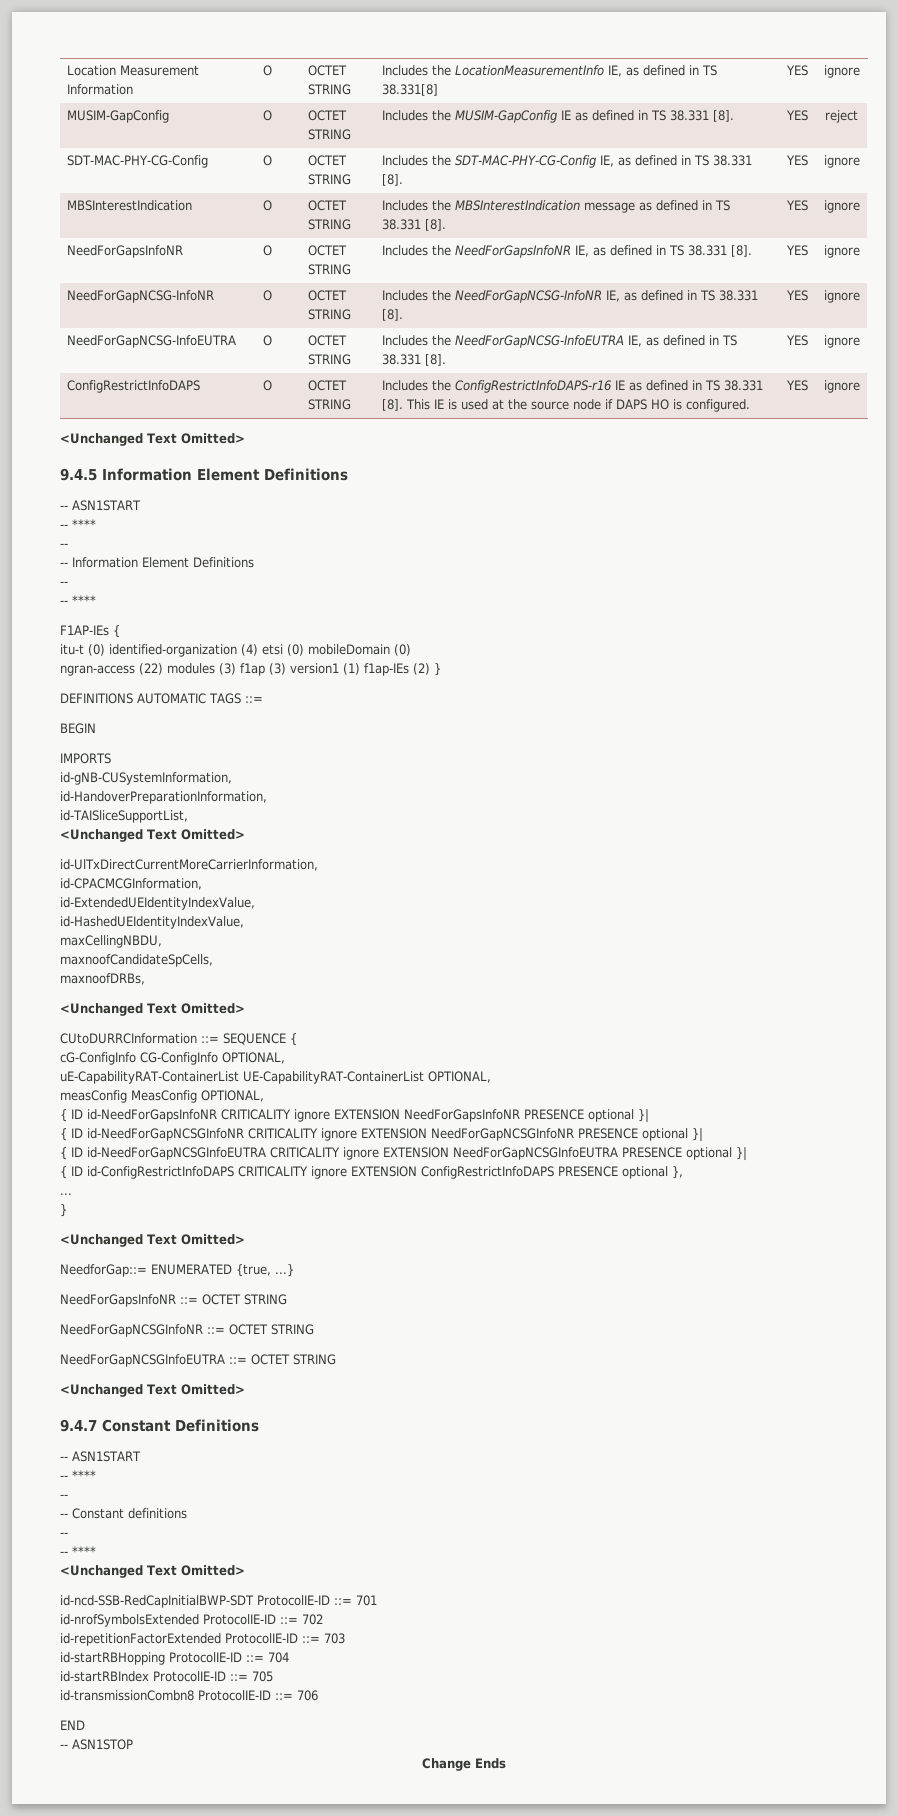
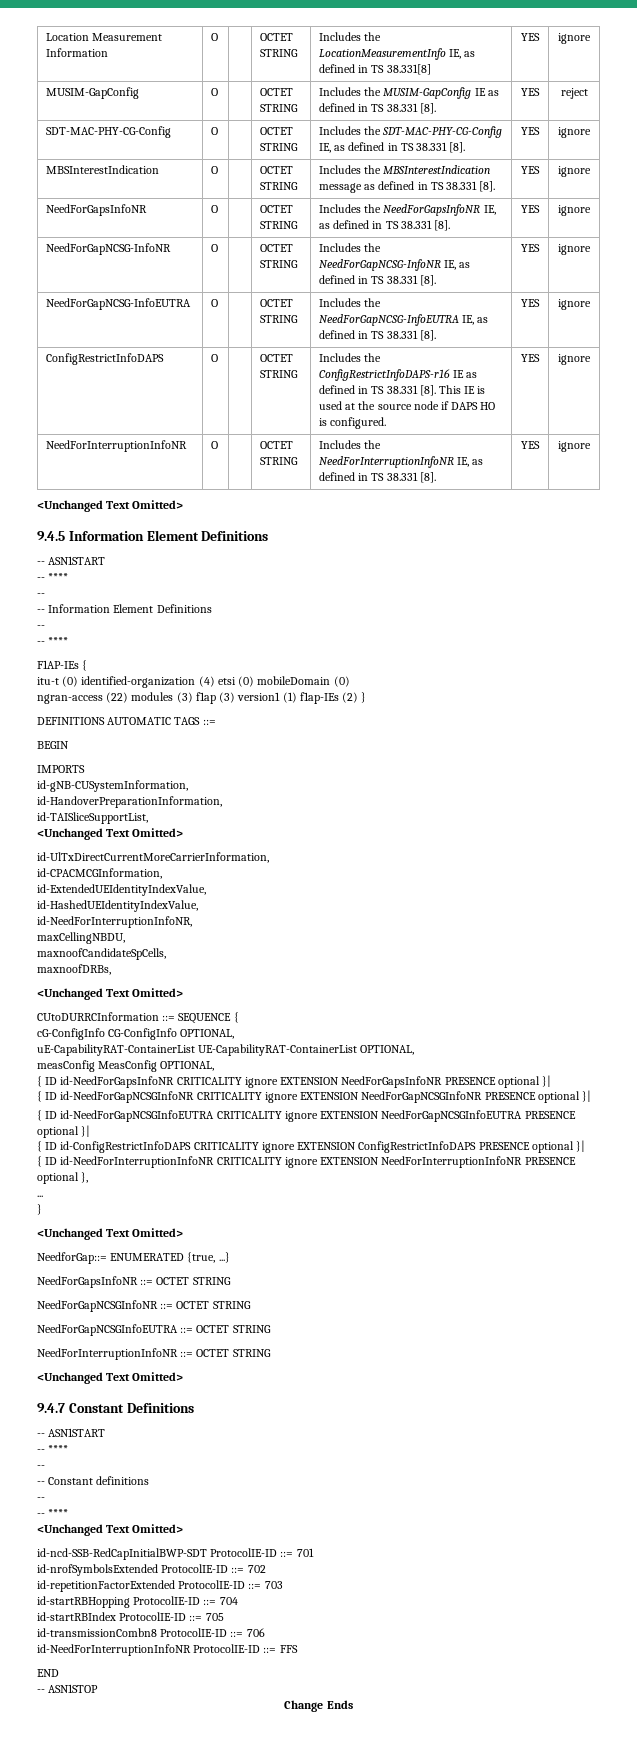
+ NeedForInterruptionInfoNR | O | | OCTET STRING | Includes the NeedForInterruptionInfoNR IE, as defined in TS 38.331 [8]. | YES | ignore
+ id-NeedForInterruptionInfoNR,
- { ID id-ConfigRestrictInfoDAPS CRITICALITY ignore EXTENSION ConfigRestrictInfoDAPS PRESENCE optional },
+ { ID id-ConfigRestrictInfoDAPS CRITICALITY ignore EXTENSION ConfigRestrictInfoDAPS PRESENCE optional }|
+ { ID id-NeedForInterruptionInfoNR CRITICALITY ignore EXTENSION NeedForInterruptionInfoNR PRESENCE optional },
+ NeedForInterruptionInfoNR ::= OCTET STRING
+ id-NeedForInterruptionInfoNR ProtocolIE-ID ::= FFS

